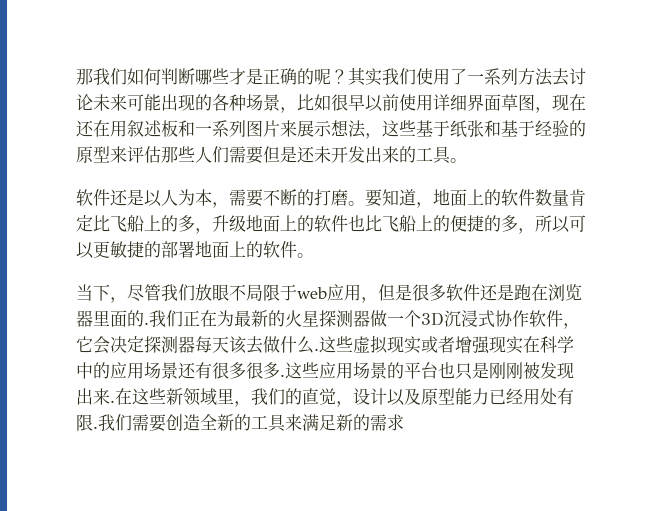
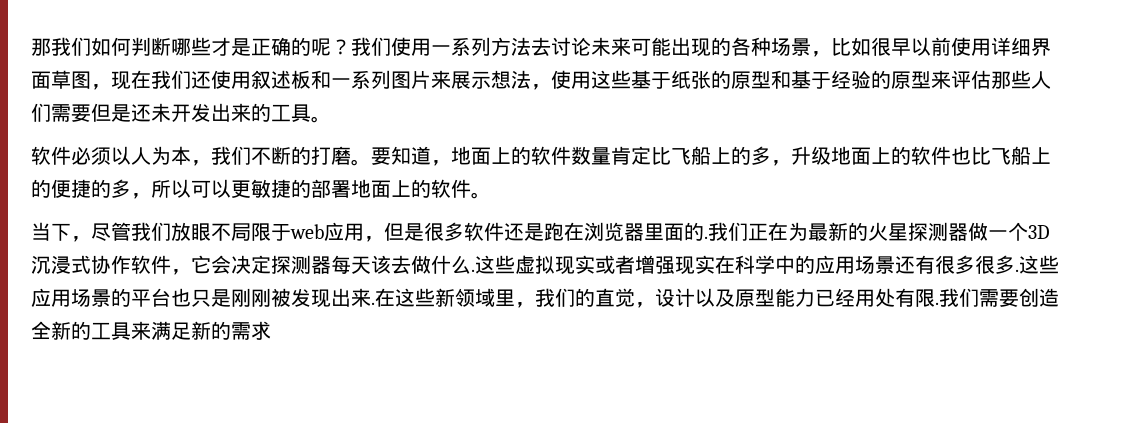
- 其实我们使用了一系列方法去讨论未来可能出现的各种场景，比如很早以前使用详细界面草图，现在还在用叙述板和一系列图片来展示想法，这些基于纸张和基于经验的原型来评估那些人们需要但是还未开发出来的工具。
+ 我们使用一系列方法去讨论未来可能出现的各种场景，比如很早以前使用详细界面草图，现在我们还使用叙述板和一系列图片来展示想法，使用这些基于纸张的原型和基于经验的原型来评估那些人们需要但是还未开发出来的工具。
- 软件还是以人为本，需要不断的打磨。
+ 软件必须以人为本，我们不断的打磨。

